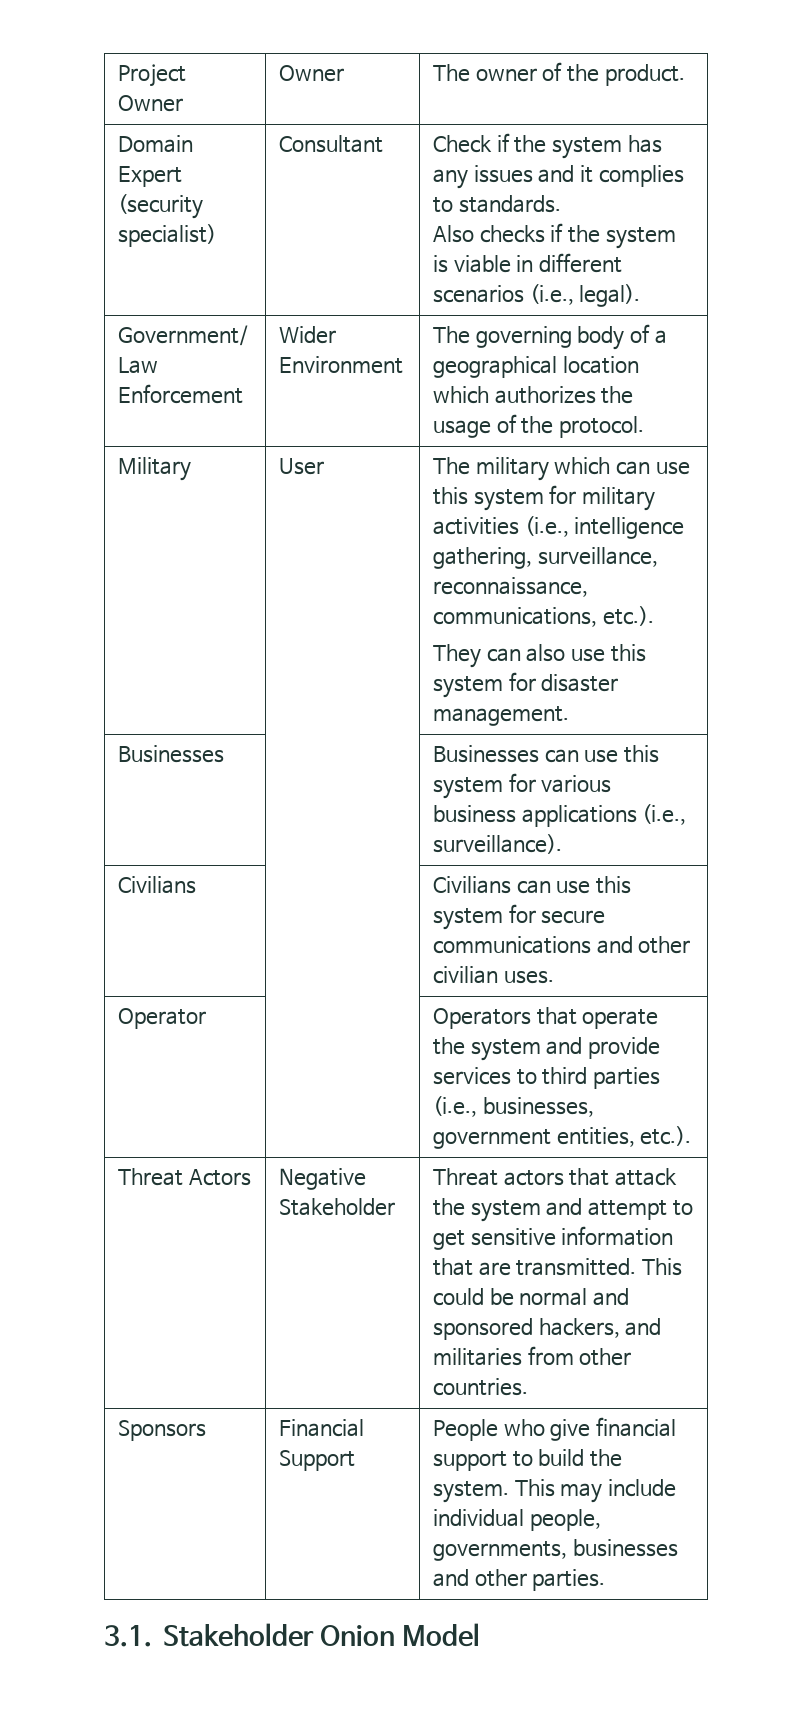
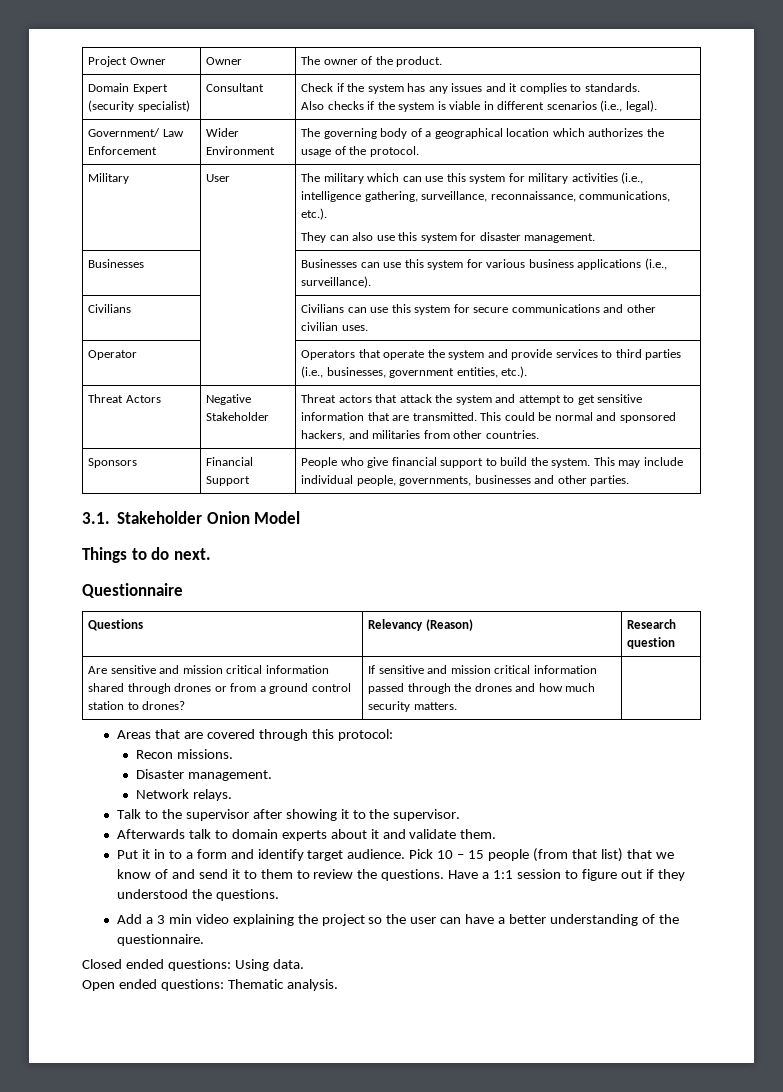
+ Things to do next.
+ Questionnaire
+ Questions | Relevancy (Reason) | Research question
+ Are sensitive and mission critical information shared through drones or from a ground control station to drones? | If sensitive and mission critical information passed through the drones and how much security matters. |
+ Areas that are covered through this protocol:
+ Recon missions.
+ Disaster management.
+ Network relays.
+ Talk to the supervisor after showing it to the supervisor.
+ Afterwards talk to domain experts about it and validate them.
+ Put it in to a form and identify target audience. Pick 10 – 15 people (from that list) that we know of and send it to them to review the questions. Have a 1:1 session to figure out if they understood the questions.
+ Add a 3 min video explaining the project so the user can have a better understanding of the questionnaire.
+ Closed ended questions: Using data.
+ Open ended questions: Thematic analysis.

